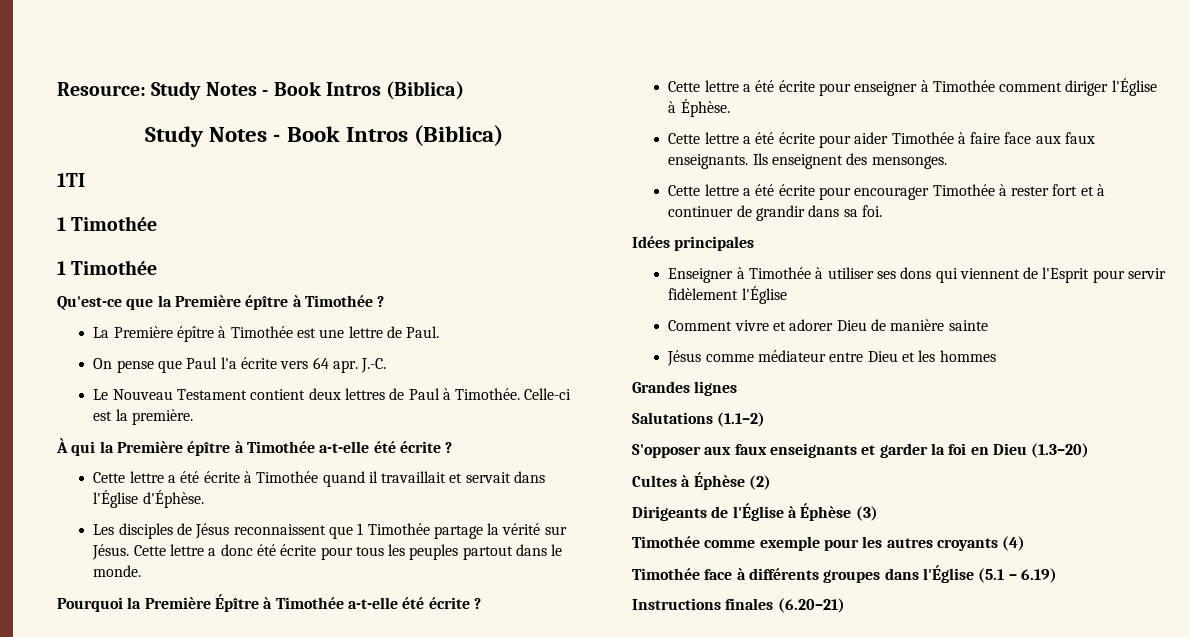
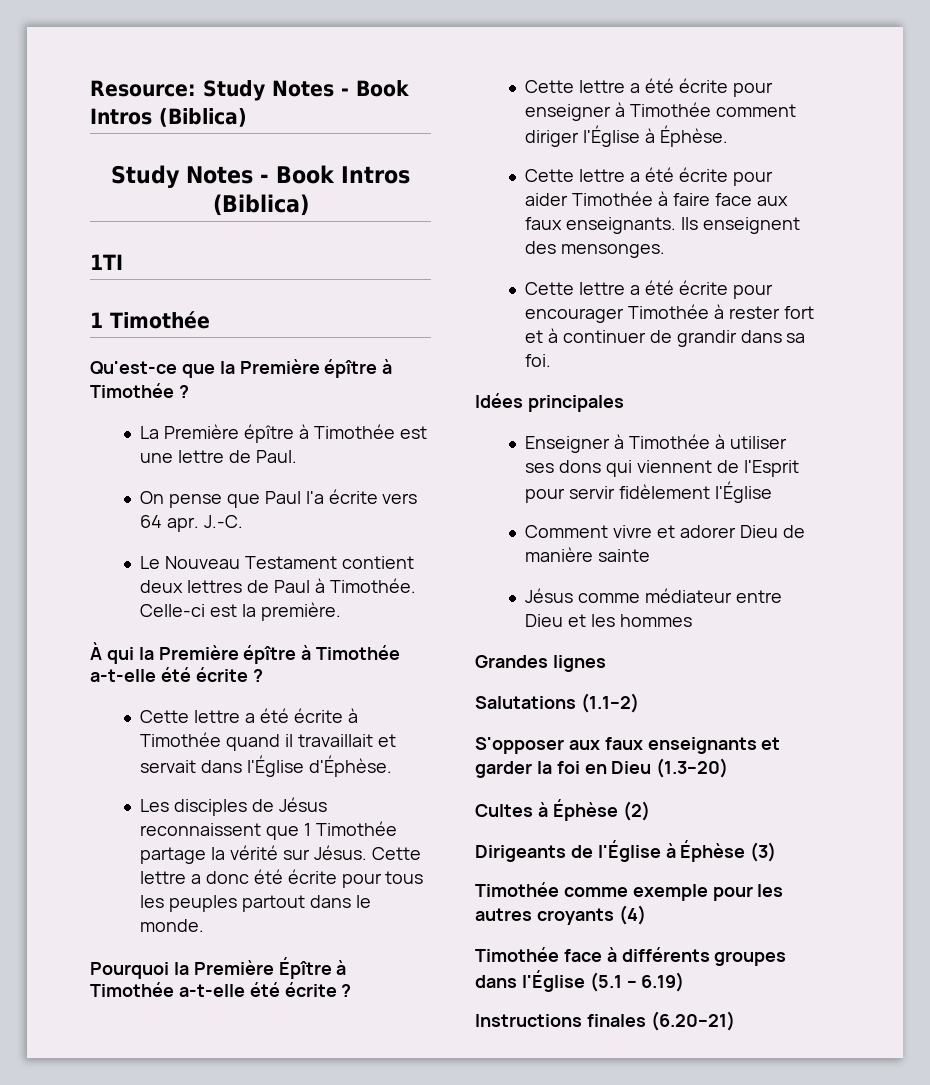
  1TI
- 1 Timothée

